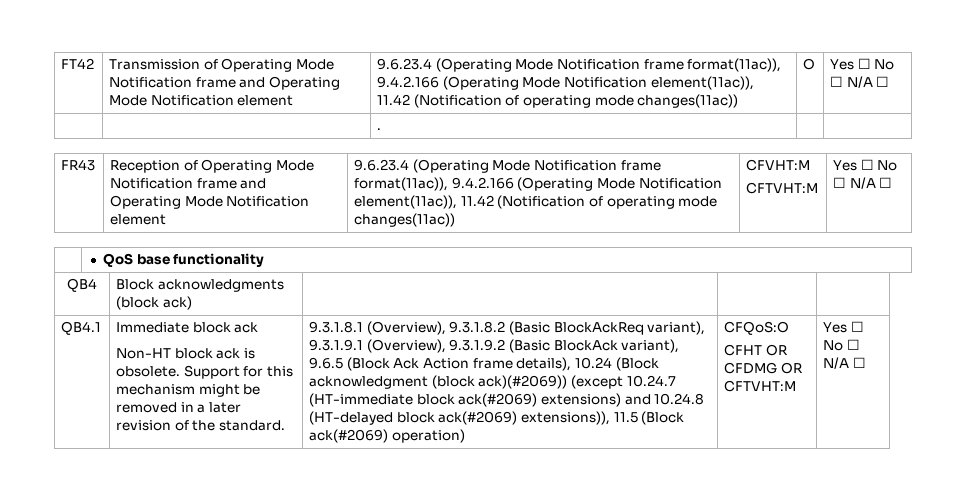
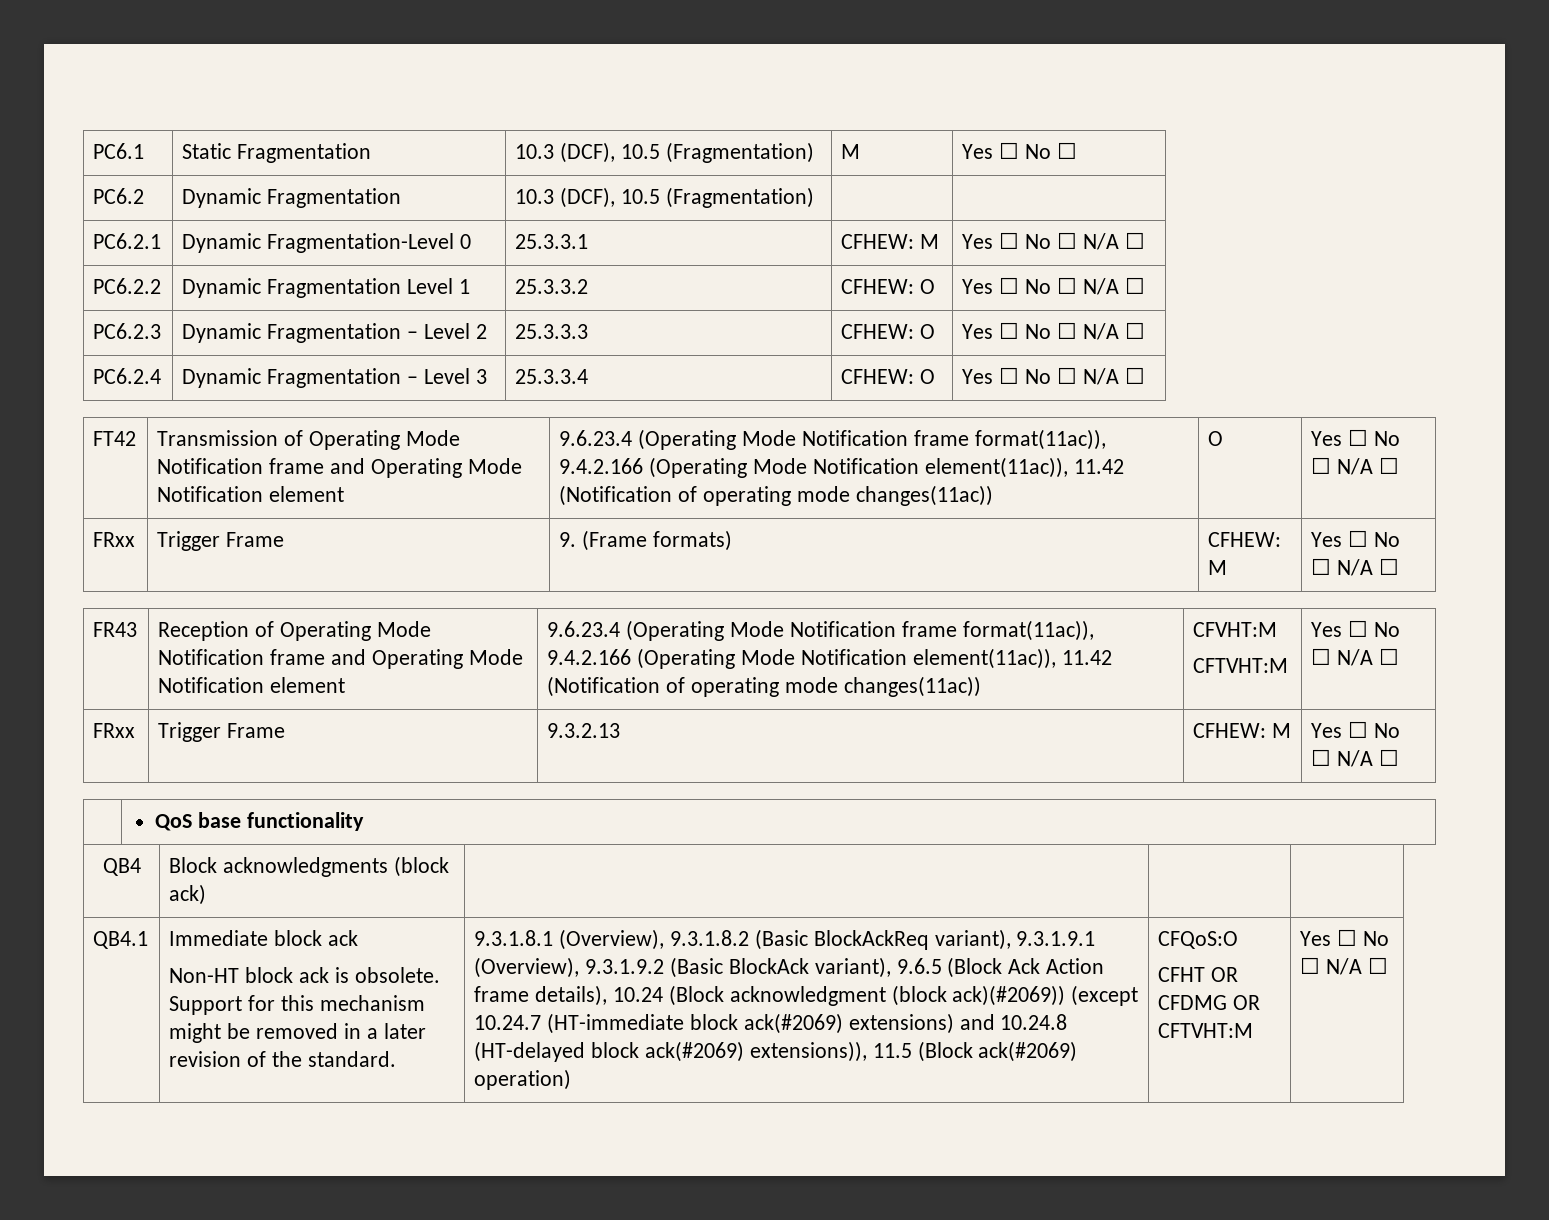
+ PC6.1 | Static Fragmentation | 10.3 (DCF), 10.5 (Fragmentation) | M | Yes ☐ No ☐
+ PC6.2 | Dynamic Fragmentation | 10.3 (DCF), 10.5 (Fragmentation) | |
+ PC6.2.1 | Dynamic Fragmentation-Level 0 | 25.3.3.1 | CFHEW: M | Yes ☐ No ☐ N/A ☐
+ PC6.2.2 | Dynamic Fragmentation Level 1 | 25.3.3.2 | CFHEW: O | Yes ☐ No ☐ N/A ☐
+ PC6.2.3 | Dynamic Fragmentation – Level 2 | 25.3.3.3 | CFHEW: O | Yes ☐ No ☐ N/A ☐
+ PC6.2.4 | Dynamic Fragmentation – Level 3 | 25.3.3.4 | CFHEW: O | Yes ☐ No ☐ N/A ☐
- | | . | |
+ FRxx | Trigger Frame | 9. (Frame formats) | CFHEW: M | Yes ☐ No ☐ N/A ☐
+ FRxx | Trigger Frame | 9.3.2.13 | CFHEW: M | Yes ☐ No ☐ N/A ☐

